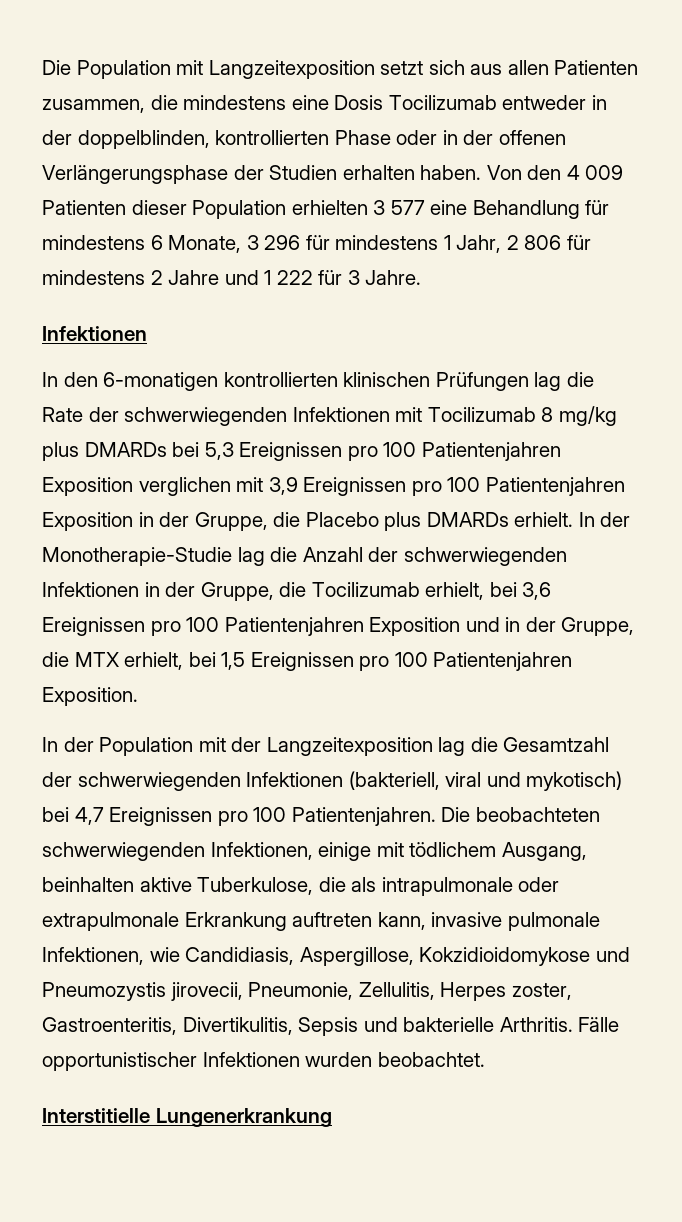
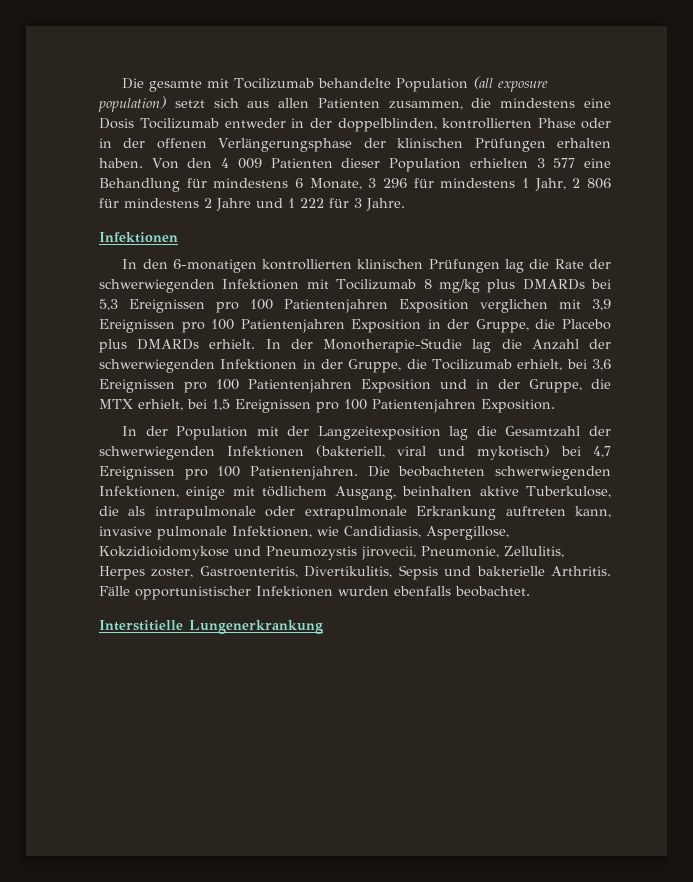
- Die Population mit Langzeitexposition setzt sich aus allen Patienten zusammen, die mindestens eine Dosis Tocilizumab entweder in der doppelblinden, kontrollierten Phase oder in der offenen Verlängerungsphase der Studien erhalten haben.
+ Die gesamte mit Tocilizumab behandelte Population (all exposure population) setzt sich aus allen Patienten zusammen, die mindestens eine Dosis Tocilizumab entweder in der doppelblinden, kontrollierten Phase oder in der offenen Verlängerungsphase der klinischen Prüfungen erhalten haben.
- Fälle opportunistischer Infektionen wurden beobachtet.
+ Fälle opportunistischer Infektionen wurden ebenfalls beobachtet.

